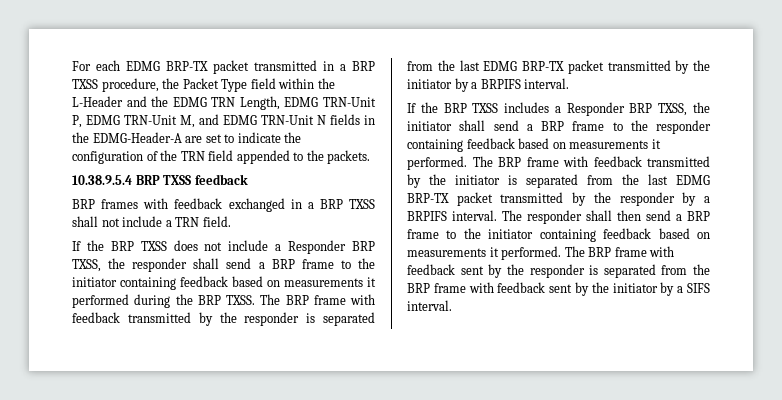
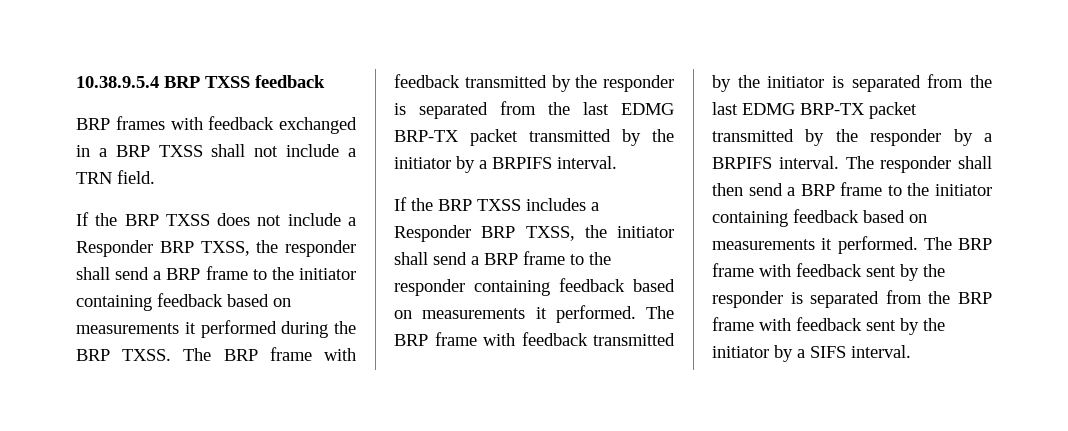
- For each EDMG BRP-TX packet transmitted in a BRP TXSS procedure, the Packet Type field within the L-Header and the EDMG TRN Length, EDMG TRN-Unit P, EDMG TRN-Unit M, and EDMG TRN-Unit N fields in the EDMG-Header-A are set to indicate the configuration of the TRN field appended to the packets.

